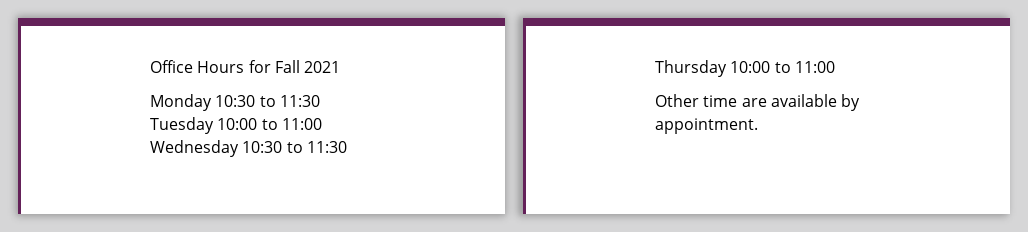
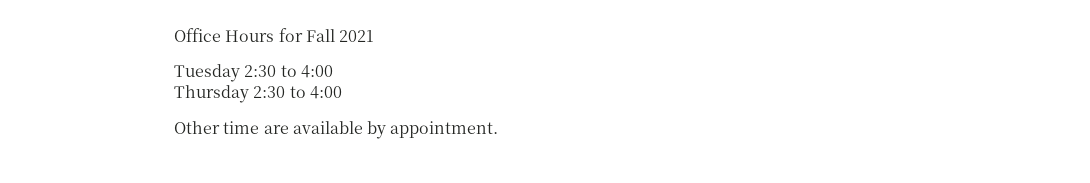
- Monday 10:30 to 11:30
- Tuesday 10:00 to 11:00
- Wednesday 10:30 to 11:30
- Thursday 10:00 to 11:00
+ Tuesday 2:30 to 4:00
+ Thursday 2:30 to 4:00

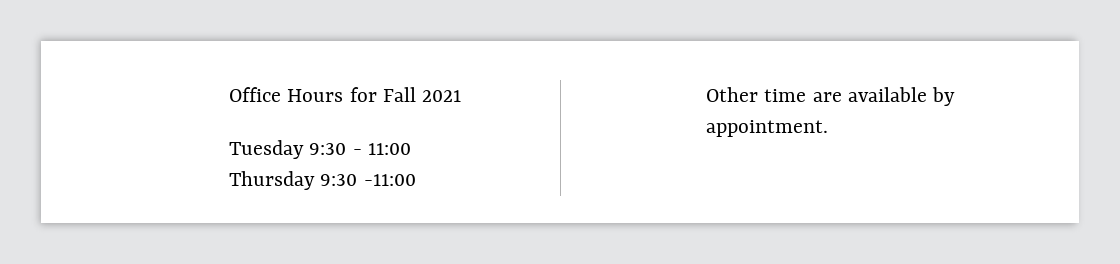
- Tuesday 2:30 to 4:00
- Thursday 2:30 to 4:00
+ Tuesday 9:30 - 11:00
+ Thursday 9:30 -11:00

